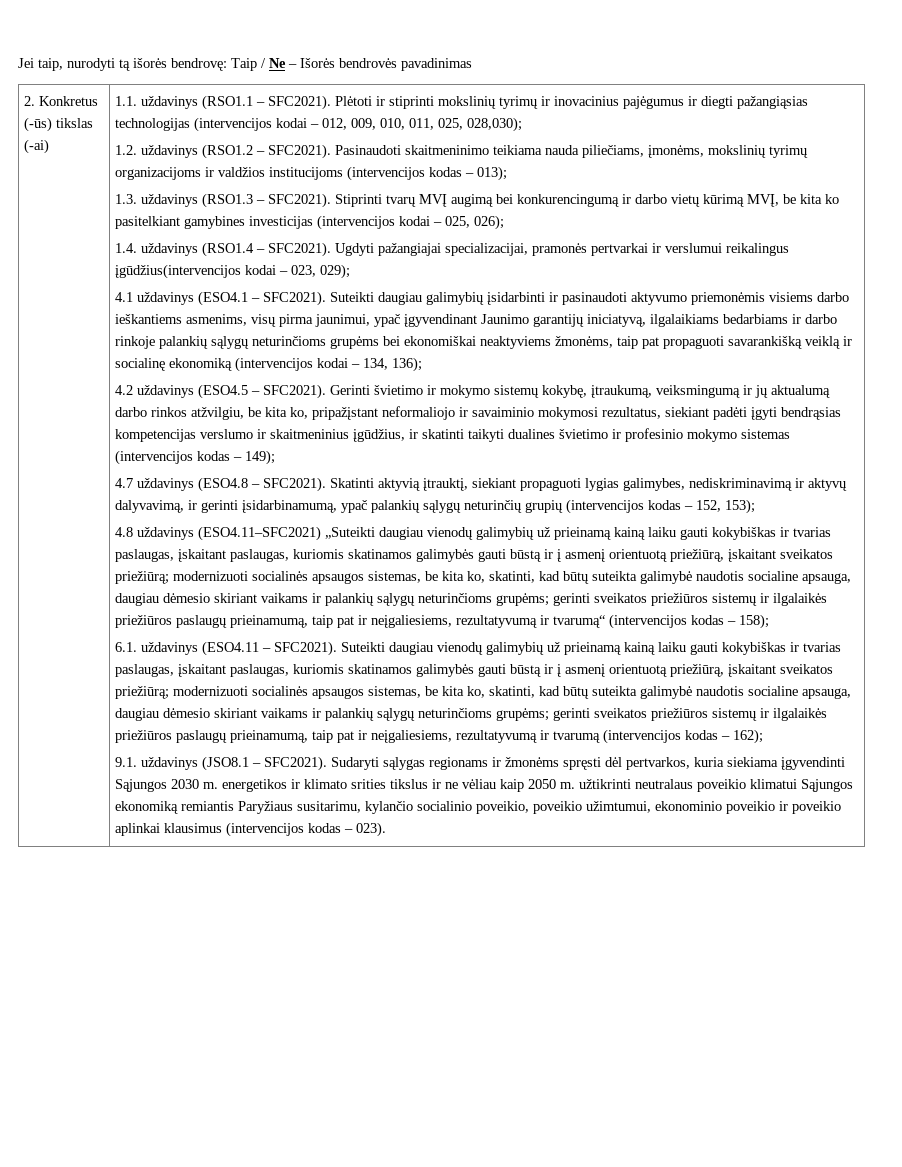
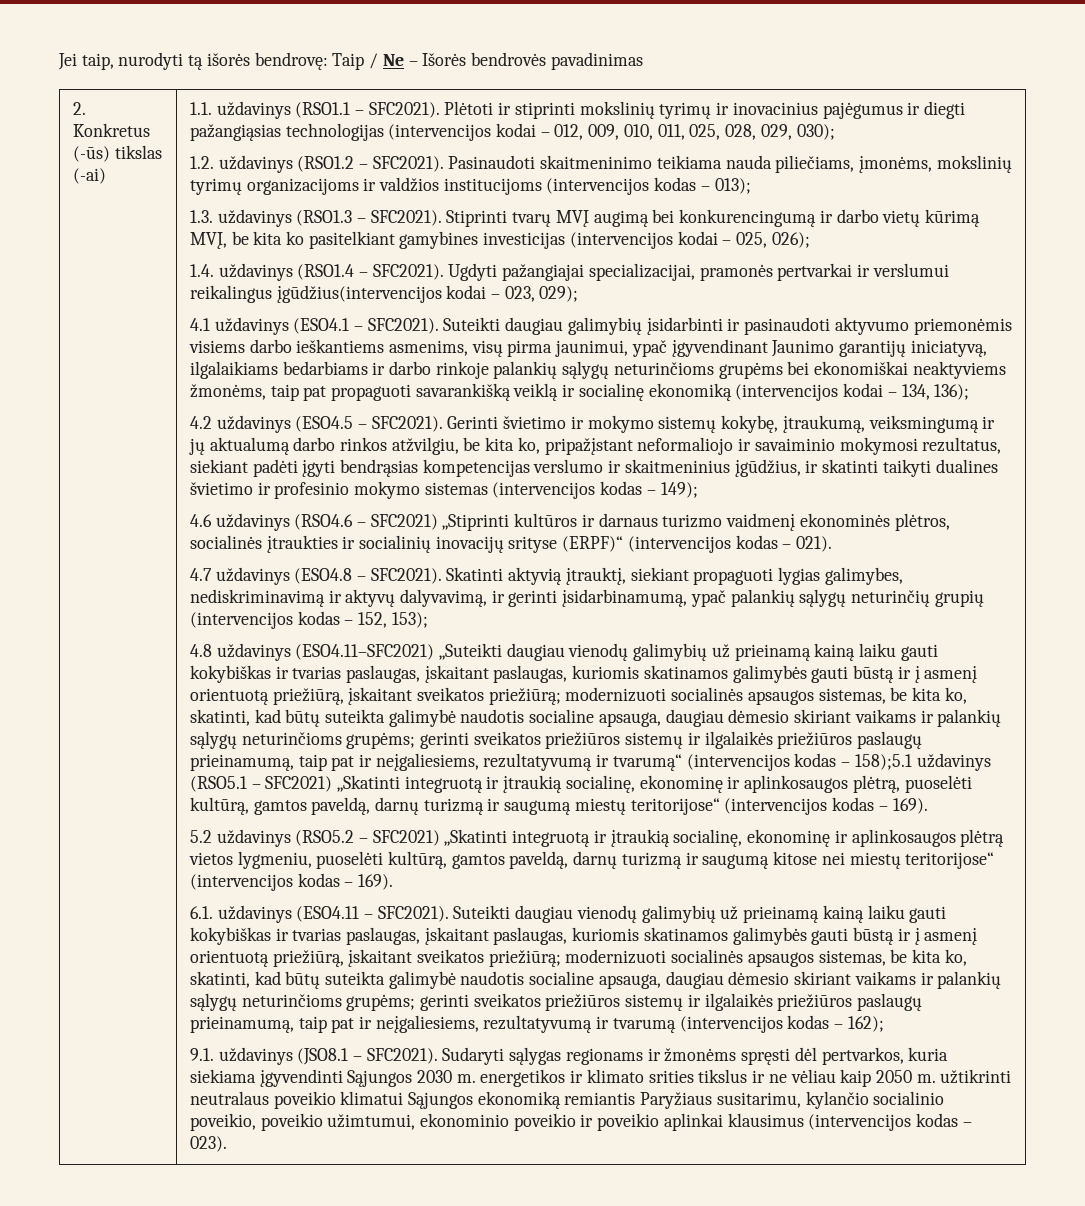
- Plėtoti ir stiprinti mokslinių tyrimų ir inovacinius pajėgumus ir diegti pažangiąsias technologijas (intervencijos kodai – 012, 009, 010, 011, 025, 028,030);
+ Plėtoti ir stiprinti mokslinių tyrimų ir inovacinius pajėgumus ir diegti pažangiąsias technologijas (intervencijos kodai – 012, 009, 010, 011, 025, 028, 029, 030);
+ 4.6 uždavinys (RSO4.6 – SFC2021) „Stiprinti kultūros ir darnaus turizmo vaidmenį ekonominės plėtros, socialinės įtraukties ir socialinių inovacijų srityse (ERPF)“ (intervencijos kodas – 021).
- gerinti sveikatos priežiūros sistemų ir ilgalaikės priežiūros paslaugų prieinamumą, taip pat ir neįgaliesiems, rezultatyvumą ir tvarumą“ (intervencijos kodas – 158);
+ gerinti sveikatos priežiūros sistemų ir ilgalaikės priežiūros paslaugų prieinamumą, taip pat ir neįgaliesiems, rezultatyvumą ir tvarumą“ (intervencijos kodas – 158);5.1 uždavinys (RSO5.1 – SFC2021) „Skatinti integruotą ir įtraukią socialinę, ekonominę ir aplinkosaugos plėtrą, puoselėti kultūrą, gamtos paveldą, darnų turizmą ir saugumą miestų teritorijose“ (intervencijos kodas – 169).
+ 5.2 uždavinys (RSO5.2 – SFC2021) „Skatinti integruotą ir įtraukią socialinę, ekonominę ir aplinkosaugos plėtrą vietos lygmeniu, puoselėti kultūrą, gamtos paveldą, darnų turizmą ir saugumą kitose nei miestų teritorijose“ (intervencijos kodas – 169).

